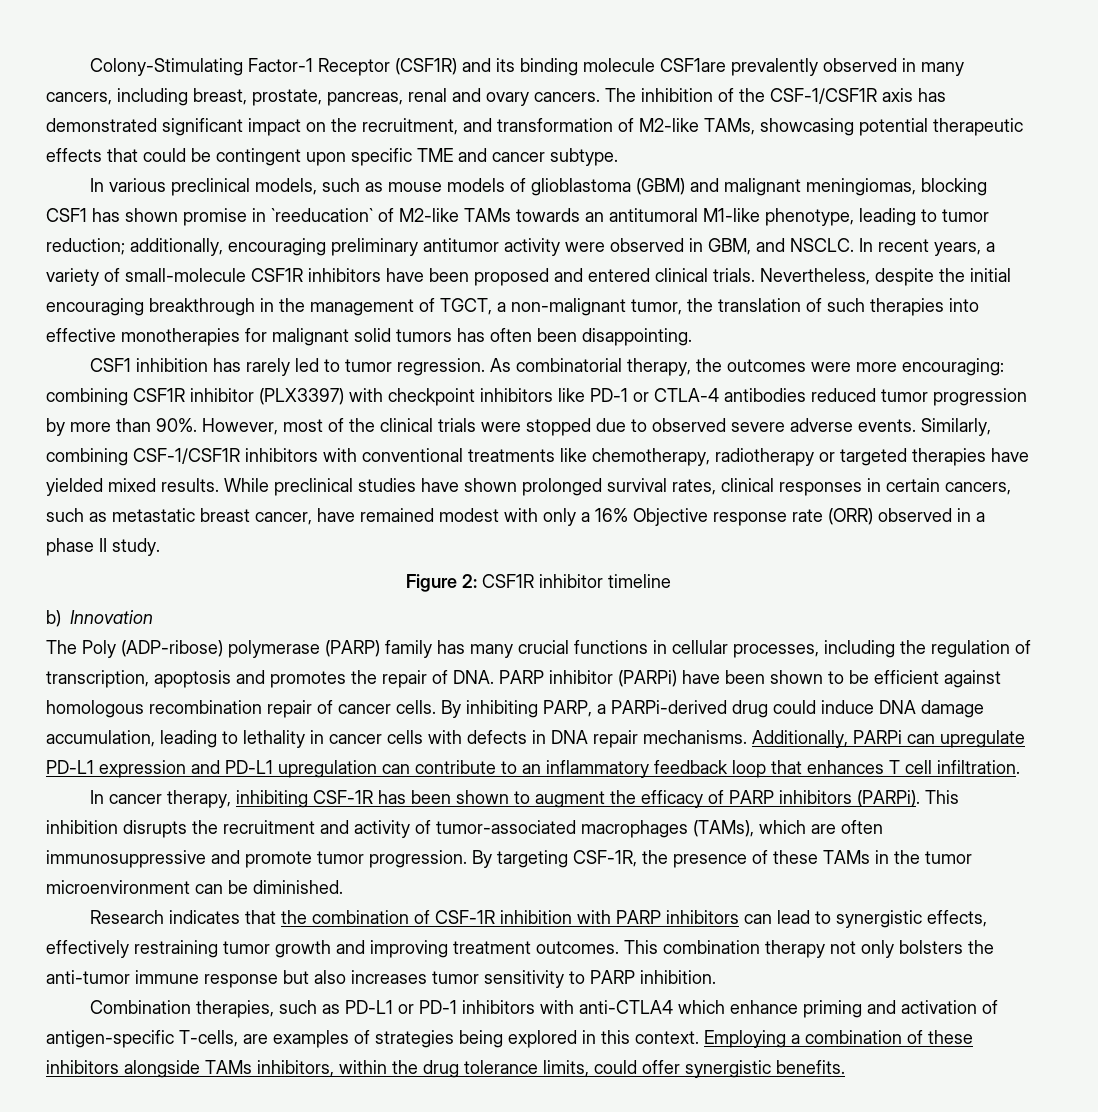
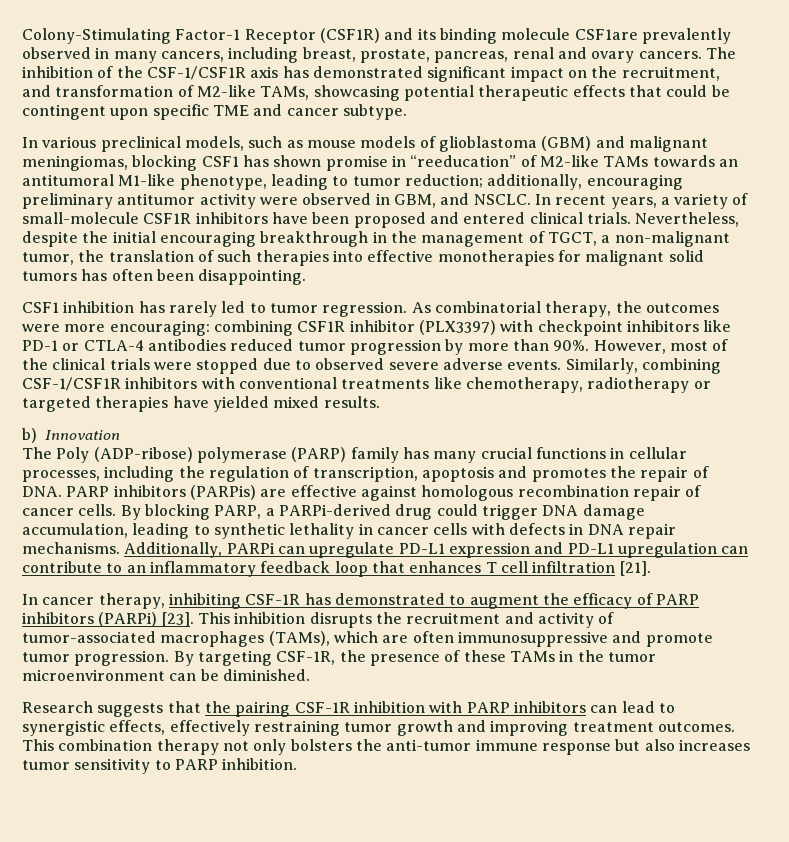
- In various preclinical models, such as mouse models of glioblastoma (GBM) and malignant meningiomas, blocking CSF1 has shown promise in `reeducation` of M2-like TAMs towards an antitumoral M1-like phenotype, leading to tumor reduction; additionally, encouraging preliminary antitumor activity were observed in GBM, and NSCLC.
+ In various preclinical models, such as mouse models of glioblastoma (GBM) and malignant meningiomas, blocking CSF1 has shown promise in “reeducation” of M2-like TAMs towards an antitumoral M1-like phenotype, leading to tumor reduction; additionally, encouraging preliminary antitumor activity were observed in GBM, and NSCLC.
- While preclinical studies have shown prolonged survival rates, clinical responses in certain cancers, such as metastatic breast cancer, have remained modest with only a 16% Objective response rate (ORR) observed in a phase II study.
- Figure 2: CSF1R inhibitor timeline
- The Poly (ADP-ribose) polymerase (PARP) family has many crucial functions in cellular processes, including the regulation of transcription, apoptosis and promotes the repair of DNA. PARP inhibitor (PARPi) have been shown to be efficient against homologous recombination repair of cancer cells.
+ The Poly (ADP-ribose) polymerase (PARP) family has many crucial functions in cellular processes, including the regulation of transcription, apoptosis and promotes the repair of DNA. PARP inhibitors (PARPis) are effective against homologous recombination repair of cancer cells.
- By inhibiting PARP, a PARPi-derived drug could induce DNA damage accumulation, leading to lethality in cancer cells with defects in DNA repair mechanisms.
+ By blocking PARP, a PARPi-derived drug could trigger DNA damage accumulation, leading to synthetic lethality in cancer cells with defects in DNA repair mechanisms.
- Additionally, PARPi can upregulate PD-L1 expression and PD-L1 upregulation can contribute to an inflammatory feedback loop that enhances T cell infiltration.
+ Additionally, PARPi can upregulate PD-L1 expression and PD-L1 upregulation can contribute to an inflammatory feedback loop that enhances T cell infiltration [21].
- In cancer therapy, inhibiting CSF-1R has been shown to augment the efficacy of PARP inhibitors (PARPi).
+ In cancer therapy, inhibiting CSF-1R has demonstrated to augment the efficacy of PARP inhibitors (PARPi) [23].
- Research indicates that the combination of CSF-1R inhibition with PARP inhibitors can lead to synergistic effects, effectively restraining tumor growth and improving treatment outcomes.
+ Research suggests that the pairing CSF-1R inhibition with PARP inhibitors can lead to synergistic effects, effectively restraining tumor growth and improving treatment outcomes.
- Combination therapies, such as PD-L1 or PD-1 inhibitors with anti-CTLA4 which enhance priming and activation of antigen-specific T-cells, are examples of strategies being explored in this context. Employing a combination of these inhibitors alongside TAMs inhibitors, within the drug tolerance limits, could offer synergistic benefits.

